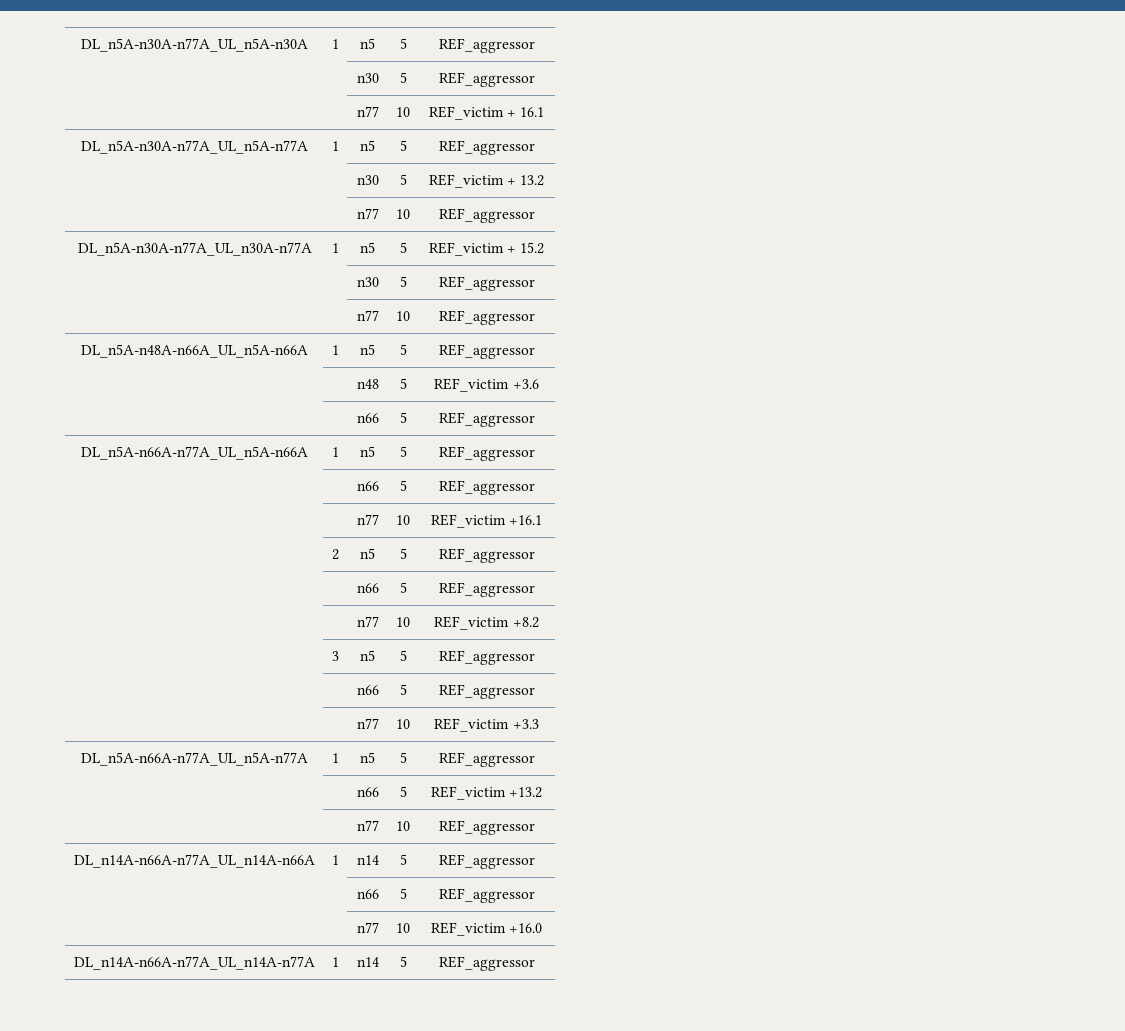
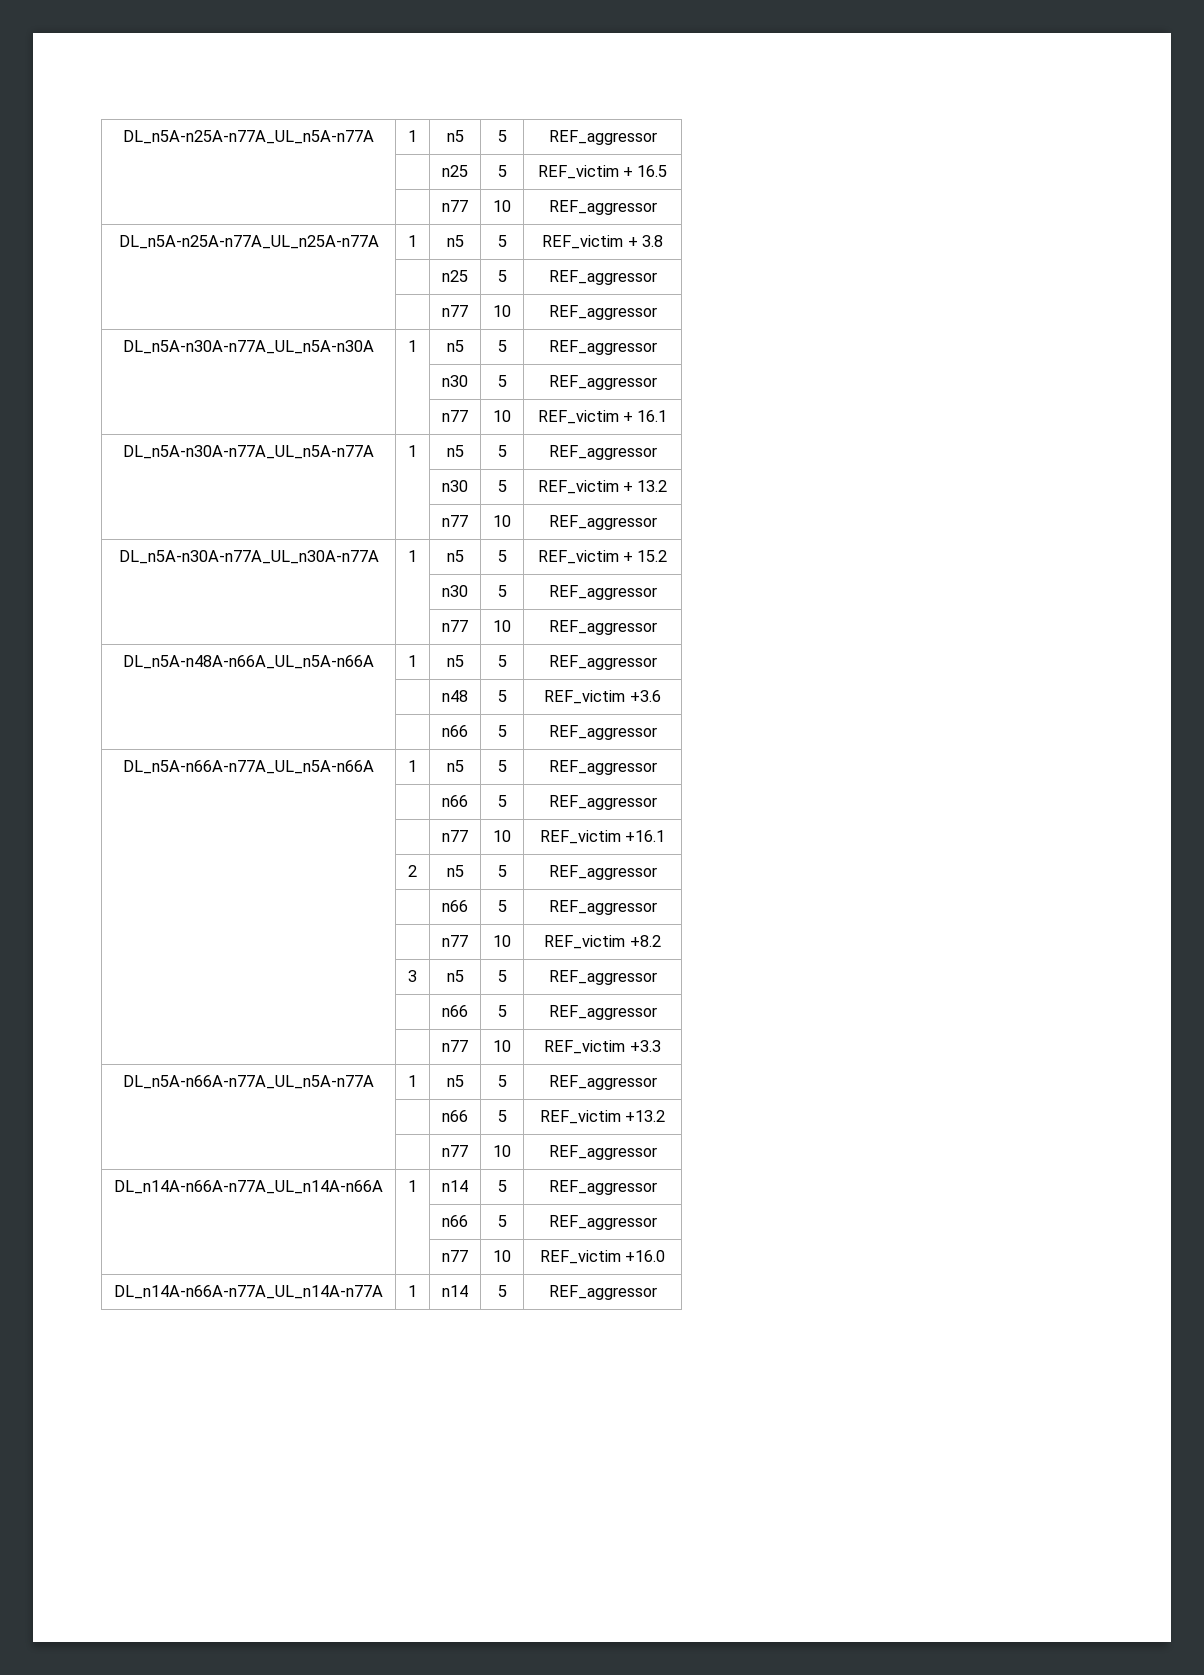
+ DL_n5A-n25A-n77A_UL_n5A-n77A | 1 | n5 | 5 | REF_aggressor
+ | | n25 | 5 | REF_victim + 16.5
+ | | n77 | 10 | REF_aggressor
+ DL_n5A-n25A-n77A_UL_n25A-n77A | 1 | n5 | 5 | REF_victim + 3.8
+ | | n25 | 5 | REF_aggressor
+ | | n77 | 10 | REF_aggressor

